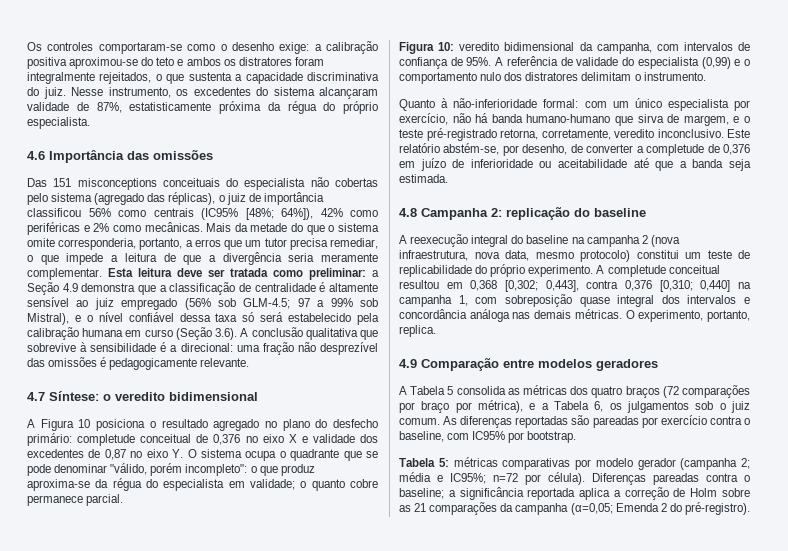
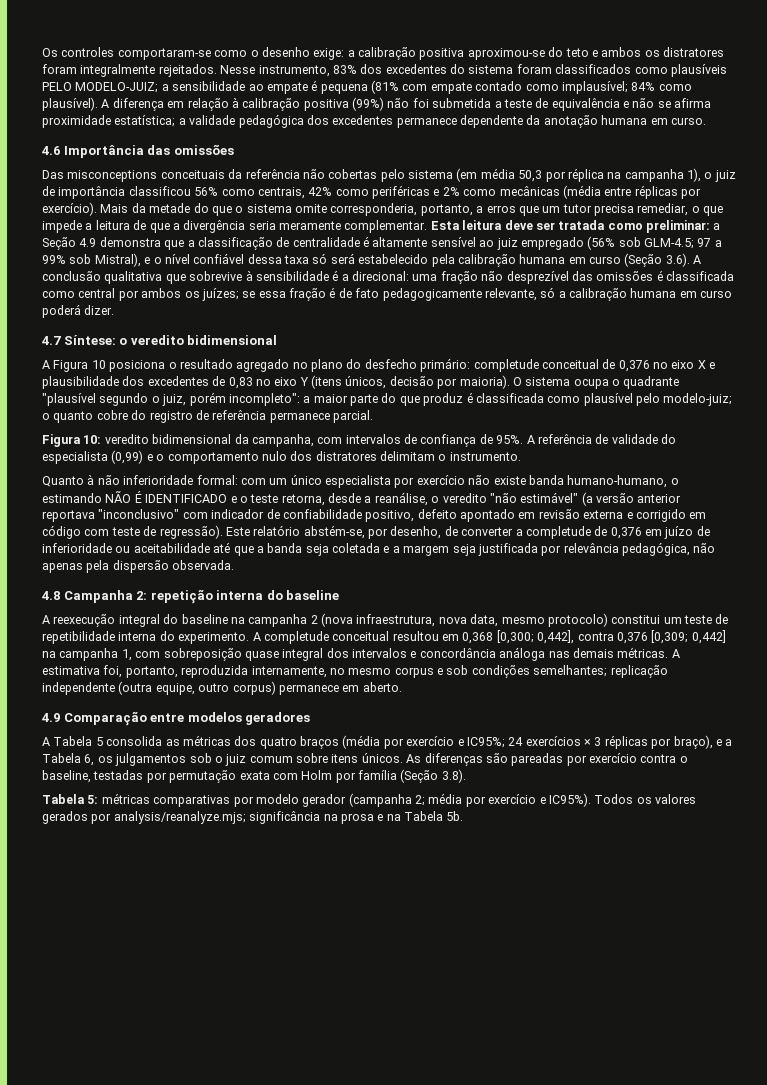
- Os controles comportaram-se como o desenho exige: a calibração positiva aproximou-se do teto e ambos os distratores foram integralmente rejeitados, o que sustenta a capacidade discriminativa do juiz. Nesse instrumento, os excedentes do sistema alcançaram validade de 87%, estatisticamente próxima da régua do próprio especialista.
+ Os controles comportaram-se como o desenho exige: a calibração positiva aproximou-se do teto e ambos os distratores foram integralmente rejeitados. Nesse instrumento, 83% dos excedentes do sistema foram classificados como plausíveis PELO MODELO-JUIZ; a sensibilidade ao empate é pequena (81% com empate contado como implausível; 84% como plausível). A diferença em relação à calibração positiva (99%) não foi submetida a teste de equivalência e não se afirma proximidade estatística; a validade pedagógica dos excedentes permanece dependente da anotação humana em curso.
- Das 151 misconceptions conceituais do especialista não cobertas pelo sistema (agregado das réplicas), o juiz de importância classificou 56% como centrais (IC95% [48%; 64%]), 42% como periféricas e 2% como mecânicas.
+ Das misconceptions conceituais da referência não cobertas pelo sistema (em média 50,3 por réplica na campanha 1), o juiz de importância classificou 56% como centrais, 42% como periféricas e 2% como mecânicas (média entre réplicas por exercício).
- uma fração não desprezível das omissões é pedagogicamente relevante.
+ uma fração não desprezível das omissões é classificada como central por ambos os juízes; se essa fração é de fato pedagogicamente relevante, só a calibração humana em curso poderá dizer.
- A Figura 10 posiciona o resultado agregado no plano do desfecho primário: completude conceitual de 0,376 no eixo X e validade dos excedentes de 0,87 no eixo Y. O sistema ocupa o quadrante que se pode denominar "válido, porém incompleto": o que produz aproxima-se da régua do especialista em validade; o quanto cobre permanece parcial.
+ A Figura 10 posiciona o resultado agregado no plano do desfecho primário: completude conceitual de 0,376 no eixo X e plausibilidade dos excedentes de 0,83 no eixo Y (itens únicos, decisão por maioria). O sistema ocupa o quadrante "plausível segundo o juiz, porém incompleto": a maior parte do que produz é classificada como plausível pelo modelo-juiz; o quanto cobre do registro de referência permanece parcial.
- Quanto à não-inferioridade formal: com um único especialista por exercício, não há banda humano-humano que sirva de margem, e o teste pré-registrado retorna, corretamente, veredito inconclusivo.
+ Quanto à não inferioridade formal: com um único especialista por exercício não existe banda humano-humano, o estimando NÃO É IDENTIFICADO e o teste retorna, desde a reanálise, o veredito "não estimável" (a versão anterior reportava "inconclusivo" com indicador de confiabilidade positivo, defeito apontado em revisão externa e corrigido em código com teste de regressão).
- Este relatório abstém-se, por desenho, de converter a completude de 0,376 em juízo de inferioridade ou aceitabilidade até que a banda seja estimada.
+ Este relatório abstém-se, por desenho, de converter a completude de 0,376 em juízo de inferioridade ou aceitabilidade até que a banda seja coletada e a margem seja justificada por relevância pedagógica, não apenas pela dispersão observada.
- 4.8 Campanha 2: replicação do baseline
+ 4.8 Campanha 2: repetição interna do baseline
- A reexecução integral do baseline na campanha 2 (nova infraestrutura, nova data, mesmo protocolo) constitui um teste de replicabilidade do próprio experimento.
+ A reexecução integral do baseline na campanha 2 (nova infraestrutura, nova data, mesmo protocolo) constitui um teste de repetibilidade interna do experimento.
- A completude conceitual resultou em 0,368 [0,302; 0,443], contra 0,376 [0,310; 0,440] na campanha 1, com sobreposição quase integral dos intervalos e concordância análoga nas demais métricas.
+ A completude conceitual resultou em 0,368 [0,300; 0,442], contra 0,376 [0,309; 0,442] na campanha 1, com sobreposição quase integral dos intervalos e concordância análoga nas demais métricas.
- O experimento, portanto, replica.
+ A estimativa foi, portanto, reproduzida internamente, no mesmo corpus e sob condições semelhantes; replicação independente (outra equipe, outro corpus) permanece em aberto.
- A Tabela 5 consolida as métricas dos quatro braços (72 comparações por braço por métrica), e a Tabela 6, os julgamentos sob o juiz comum.
+ A Tabela 5 consolida as métricas dos quatro braços (média por exercício e IC95%; 24 exercícios × 3 réplicas por braço), e a Tabela 6, os julgamentos sob o juiz comum sobre itens únicos.
- As diferenças reportadas são pareadas por exercício contra o baseline, com IC95% por bootstrap.
+ As diferenças são pareadas por exercício contra o baseline, testadas por permutação exata com Holm por família (Seção 3.8).
- Tabela 5: métricas comparativas por modelo gerador (campanha 2; média e IC95%; n=72 por célula). Diferenças pareadas contra o baseline; a significância reportada aplica a correção de Holm sobre as 21 comparações da campanha (α=0,05; Emenda 2 do pré-registro).
+ Tabela 5: métricas comparativas por modelo gerador (campanha 2; média por exercício e IC95%). Todos os valores gerados por analysis/reanalyze.mjs; significância na prosa e na Tabela 5b.

